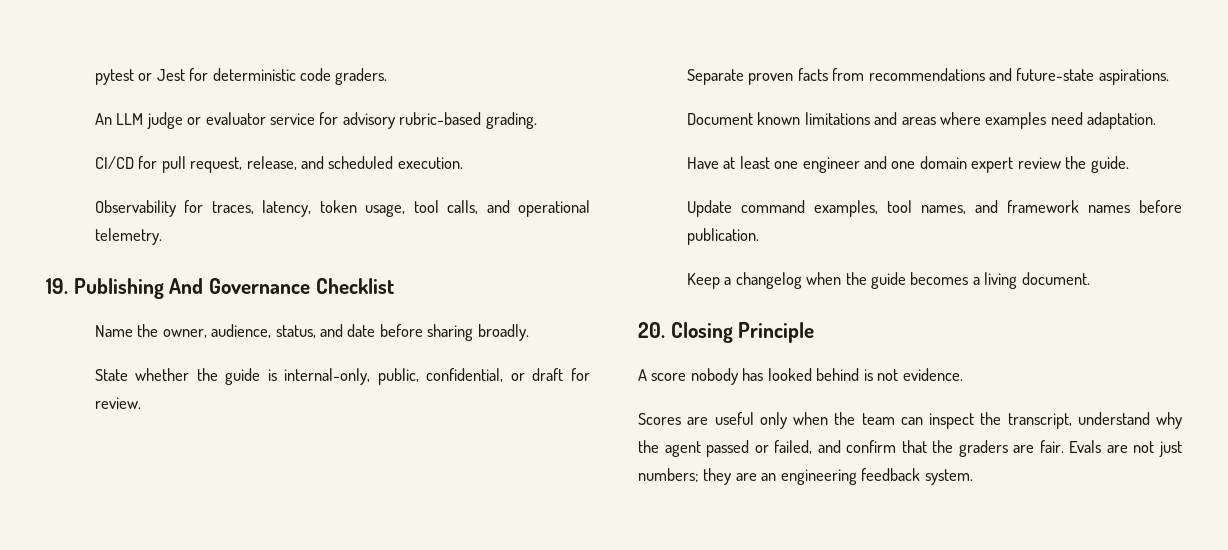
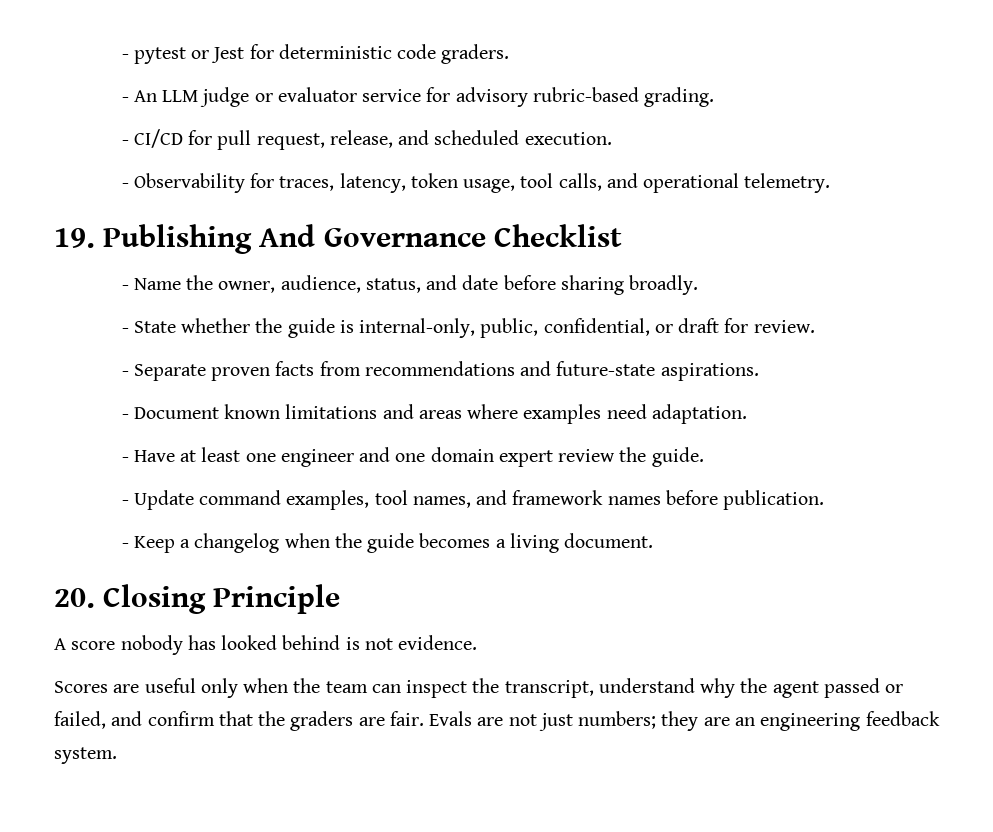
- pytest or Jest for deterministic code graders.
+ - pytest or Jest for deterministic code graders.
- An LLM judge or evaluator service for advisory rubric-based grading.
+ - An LLM judge or evaluator service for advisory rubric-based grading.
- CI/CD for pull request, release, and scheduled execution.
+ - CI/CD for pull request, release, and scheduled execution.
- Observability for traces, latency, token usage, tool calls, and operational telemetry.
+ - Observability for traces, latency, token usage, tool calls, and operational telemetry.
- Name the owner, audience, status, and date before sharing broadly.
+ - Name the owner, audience, status, and date before sharing broadly.
- State whether the guide is internal-only, public, confidential, or draft for review.
+ - State whether the guide is internal-only, public, confidential, or draft for review.
- Separate proven facts from recommendations and future-state aspirations.
+ - Separate proven facts from recommendations and future-state aspirations.
- Document known limitations and areas where examples need adaptation.
+ - Document known limitations and areas where examples need adaptation.
- Have at least one engineer and one domain expert review the guide.
+ - Have at least one engineer and one domain expert review the guide.
- Update command examples, tool names, and framework names before publication.
+ - Update command examples, tool names, and framework names before publication.
- Keep a changelog when the guide becomes a living document.
+ - Keep a changelog when the guide becomes a living document.

